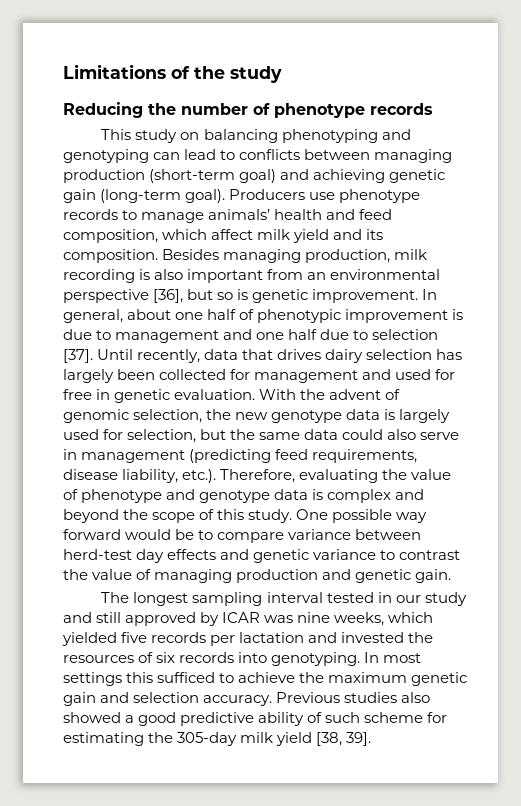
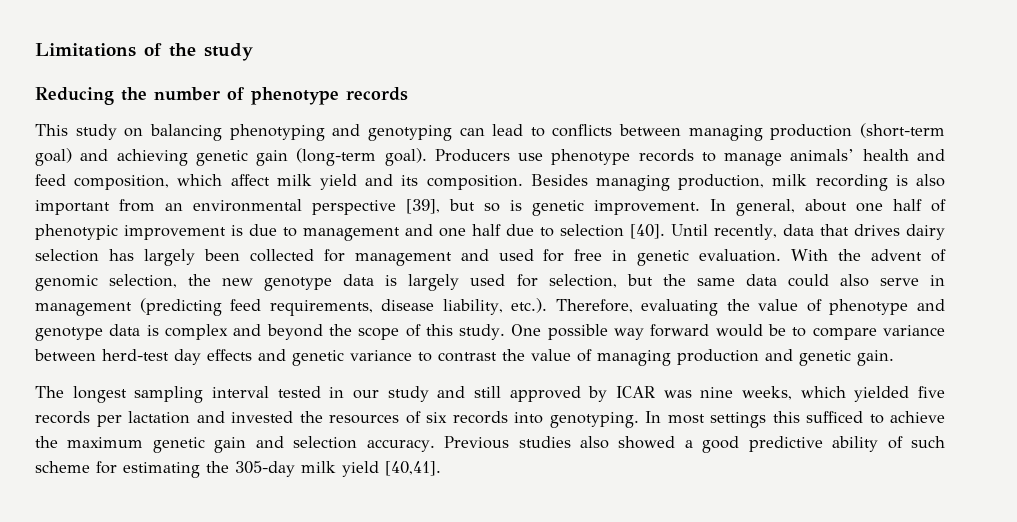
- Besides managing production, milk recording is also important from an environmental perspective [36], but so is genetic improvement.
+ Besides managing production, milk recording is also important from an environmental perspective [39], but so is genetic improvement.
- In general, about one half of phenotypic improvement is due to management and one half due to selection [37].
+ In general, about one half of phenotypic improvement is due to management and one half due to selection [40].
- Previous studies also showed a good predictive ability of such scheme for estimating the 305-day milk yield [38, 39].
+ Previous studies also showed a good predictive ability of such scheme for estimating the 305-day milk yield [40,41].

